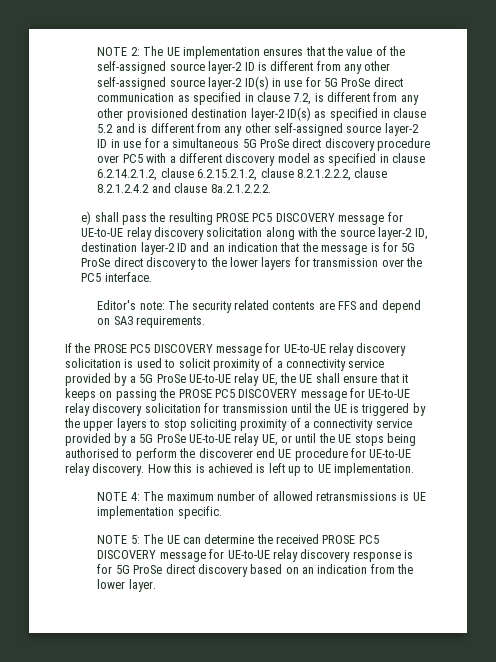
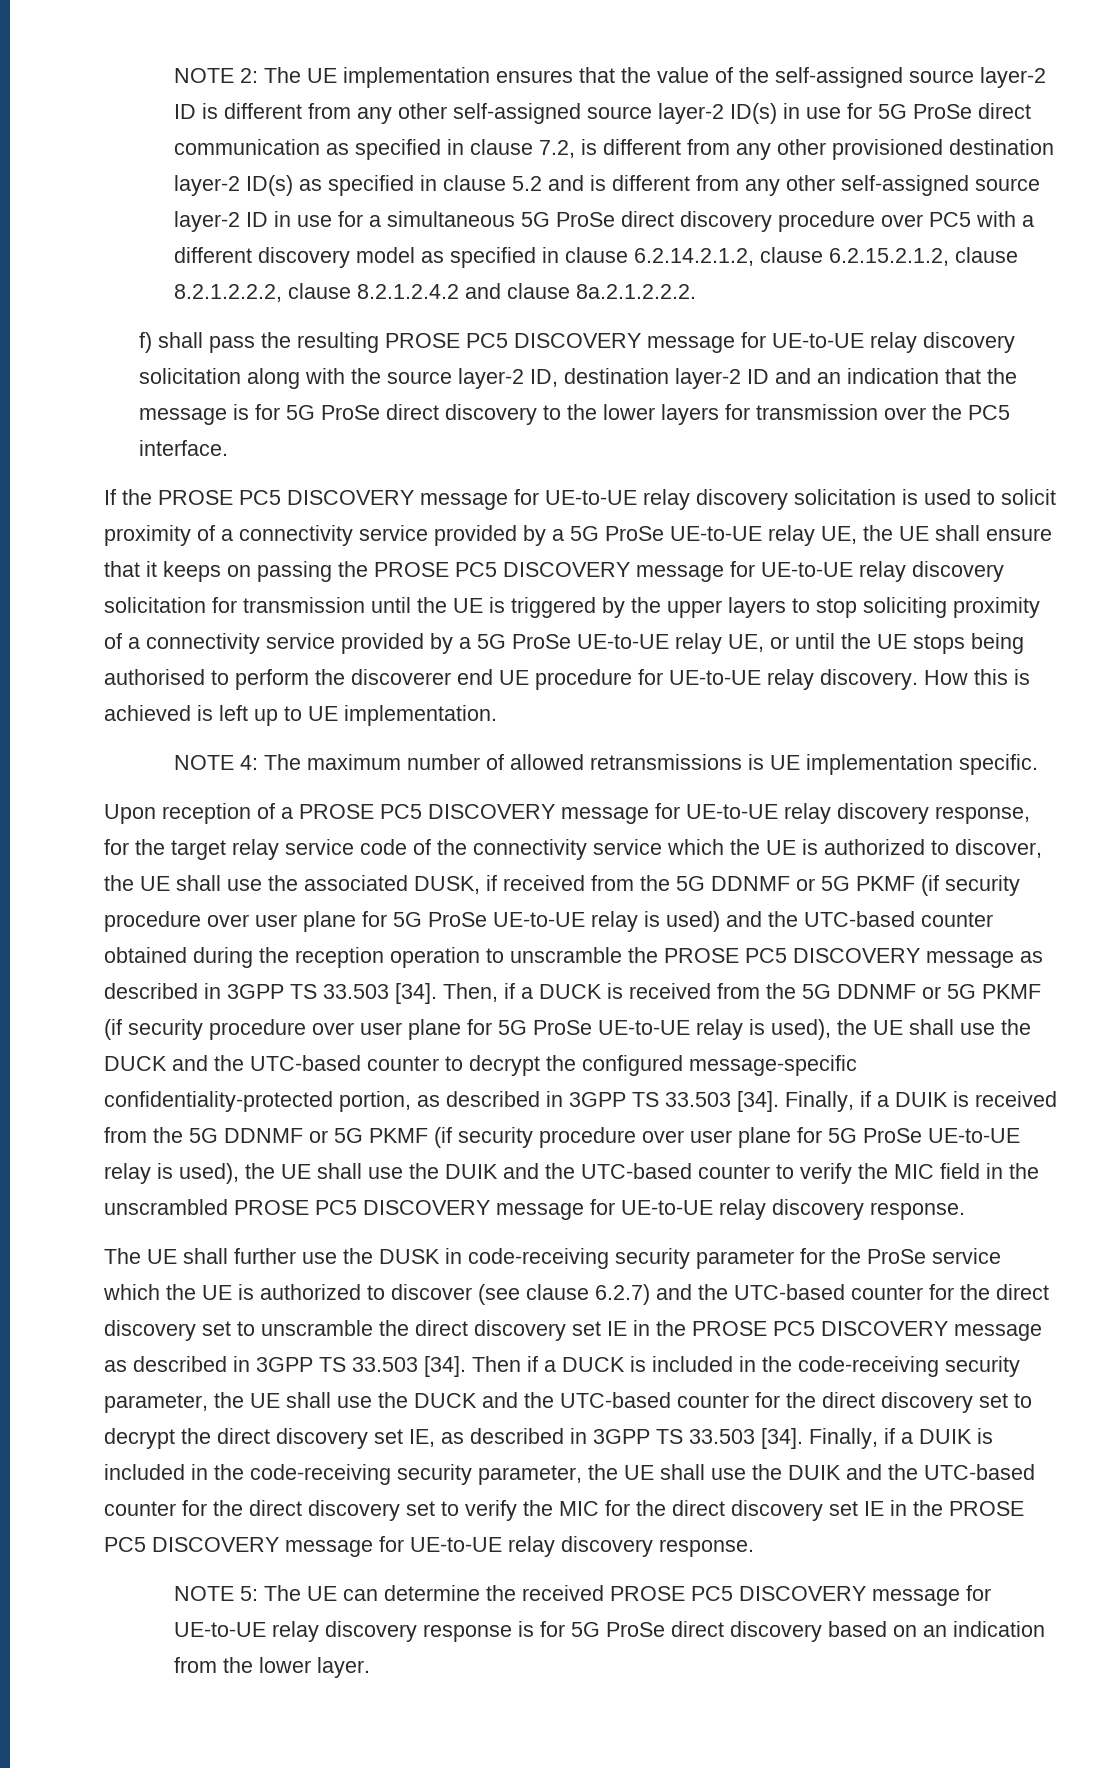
- e) shall pass the resulting PROSE PC5 DISCOVERY message for UE-to-UE relay discovery solicitation along with the source layer-2 ID, destination layer-2 ID and an indication that the message is for 5G ProSe direct discovery to the lower layers for transmission over the PC5 interface.
+ f) shall pass the resulting PROSE PC5 DISCOVERY message for UE-to-UE relay discovery solicitation along with the source layer-2 ID, destination layer-2 ID and an indication that the message is for 5G ProSe direct discovery to the lower layers for transmission over the PC5 interface.
- Editor's note: The security related contents are FFS and depend on SA3 requirements.
+ Upon reception of a PROSE PC5 DISCOVERY message for UE-to-UE relay discovery response, for the target relay service code of the connectivity service which the UE is authorized to discover, the UE shall use the associated DUSK, if received from the 5G DDNMF or 5G PKMF (if security procedure over user plane for 5G ProSe UE-to-UE relay is used) and the UTC-based counter obtained during the reception operation to unscramble the PROSE PC5 DISCOVERY message as described in 3GPP TS 33.503 [34]. Then, if a DUCK is received from the 5G DDNMF or 5G PKMF (if security procedure over user plane for 5G ProSe UE-to-UE relay is used), the UE shall use the DUCK and the UTC-based counter to decrypt the configured message-specific confidentiality-protected portion, as described in 3GPP TS 33.503 [34]. Finally, if a DUIK is received from the 5G DDNMF or 5G PKMF (if security procedure over user plane for 5G ProSe UE-to-UE relay is used), the UE shall use the DUIK and the UTC-based counter to verify the MIC field in the unscrambled PROSE PC5 DISCOVERY message for UE-to-UE relay discovery response.
+ The UE shall further use the DUSK in code-receiving security parameter for the ProSe service which the UE is authorized to discover (see clause 6.2.7) and the UTC-based counter for the direct discovery set to unscramble the direct discovery set IE in the PROSE PC5 DISCOVERY message as described in 3GPP TS 33.503 [34]. Then if a DUCK is included in the code-receiving security parameter, the UE shall use the DUCK and the UTC-based counter for the direct discovery set to decrypt the direct discovery set IE, as described in 3GPP TS 33.503 [34]. Finally, if a DUIK is included in the code-receiving security parameter, the UE shall use the DUIK and the UTC-based counter for the direct discovery set to verify the MIC for the direct discovery set IE in the PROSE PC5 DISCOVERY message for UE-to-UE relay discovery response.

